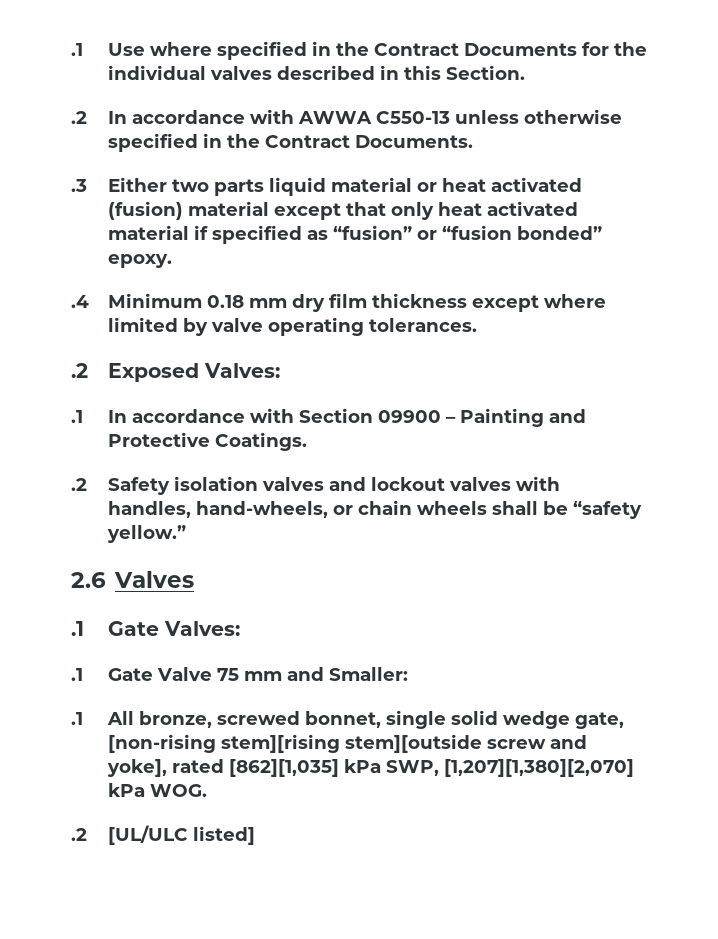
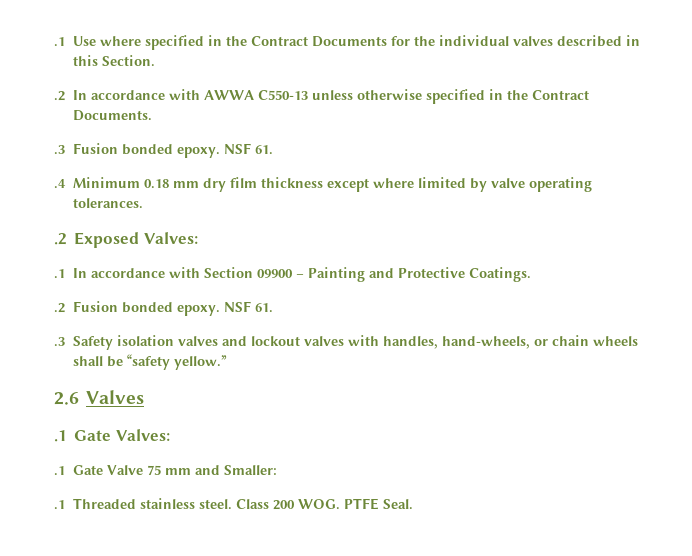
- .3 Either two parts liquid material or heat activated (fusion) material except that only heat activated material if specified as “fusion” or “fusion bonded” epoxy.
+ .3 Fusion bonded epoxy. NSF 61.
- .2 Safety isolation valves and lockout valves with handles, hand-wheels, or chain wheels shall be “safety yellow.”
+ .2 Fusion bonded epoxy. NSF 61.
+ .3 Safety isolation valves and lockout valves with handles, hand-wheels, or chain wheels shall be “safety yellow.”
- .1 All bronze, screwed bonnet, single solid wedge gate, [non-rising stem][rising stem][outside screw and yoke], rated [862][1,035] kPa SWP, [1,207][1,380][2,070] kPa WOG.
- .2 [UL/ULC listed]
+ .1 Threaded stainless steel. Class 200 WOG. PTFE Seal.

